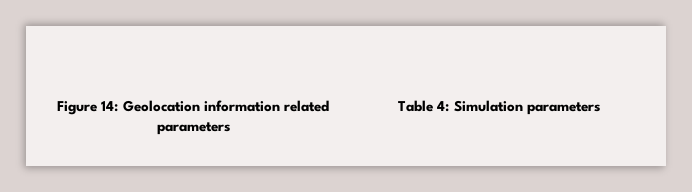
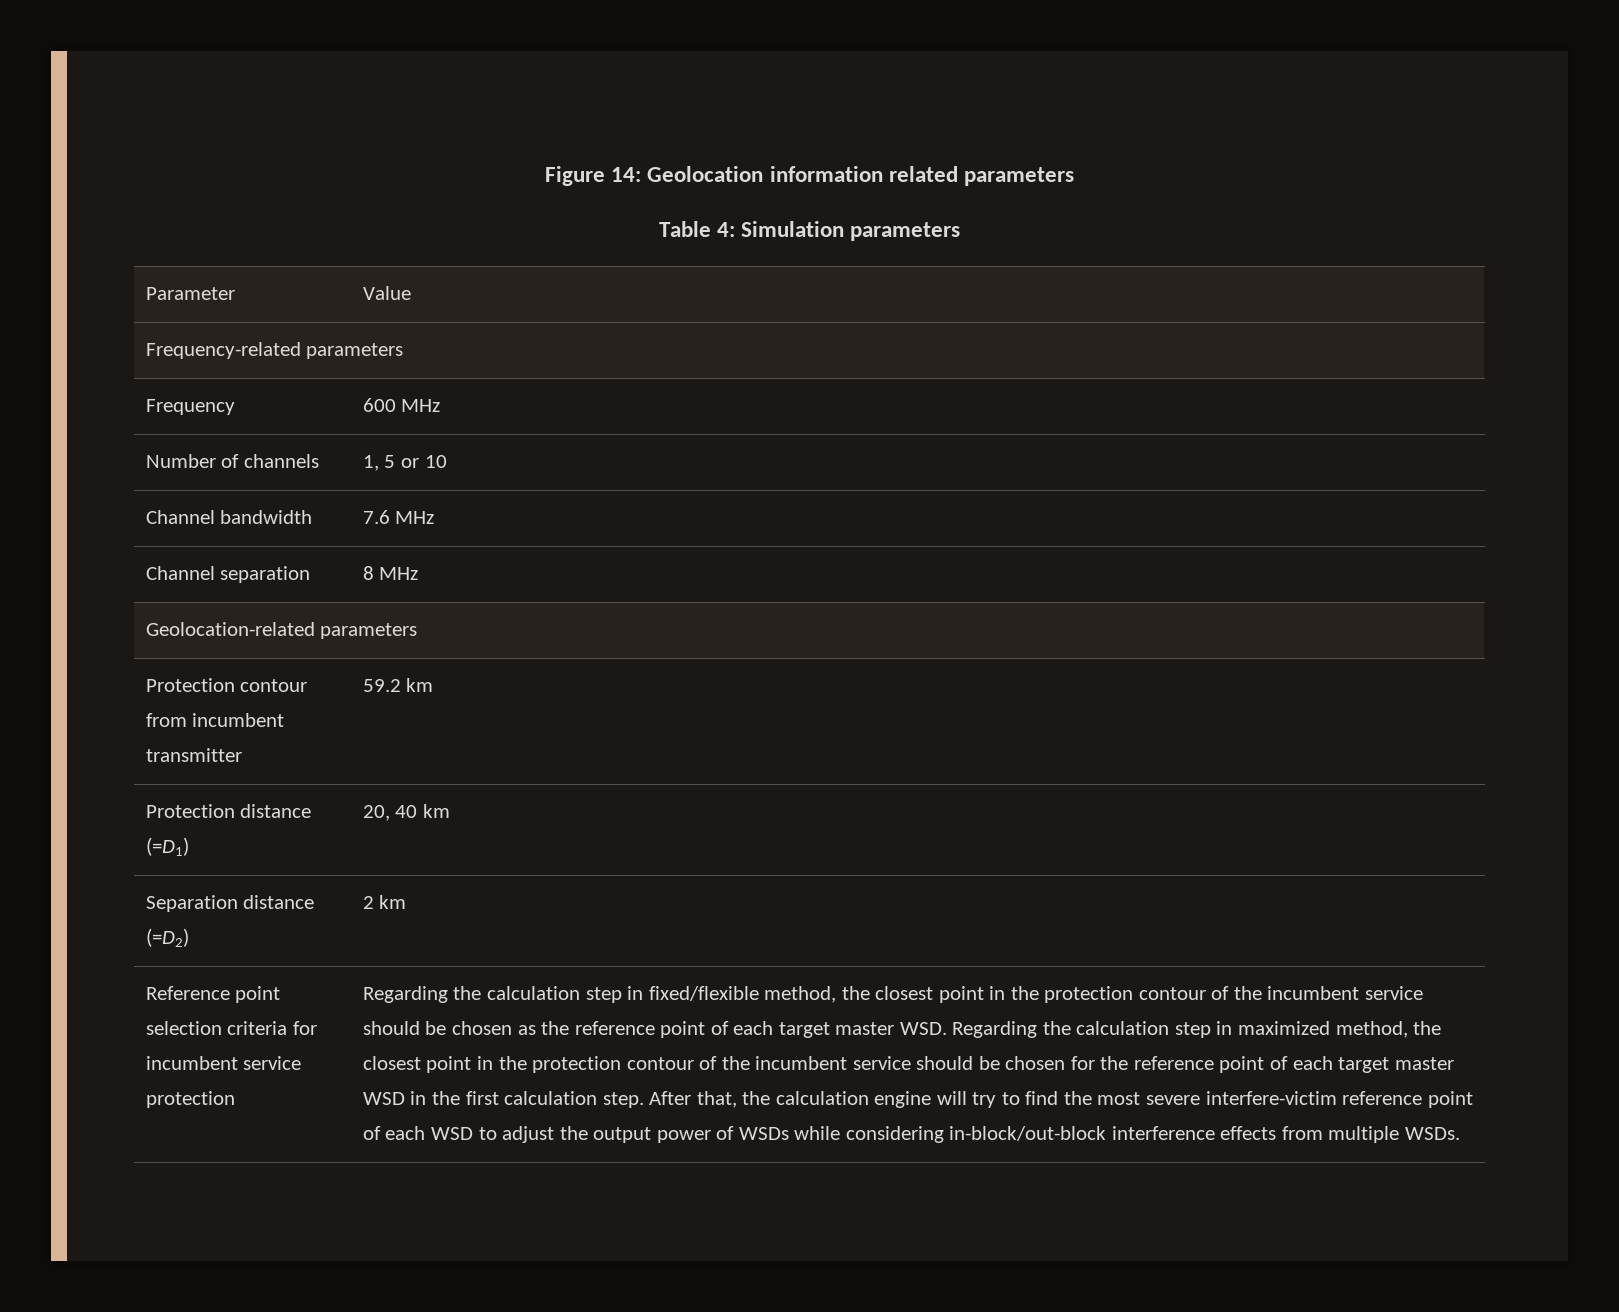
+ Parameter | Value
+ Frequency-related parameters
+ Frequency | 600 MHz
+ Number of channels | 1, 5 or 10
+ Channel bandwidth | 7.6 MHz
+ Channel separation | 8 MHz
+ Geolocation-related parameters
+ Protection contour from incumbent transmitter | 59.2 km
+ Protection distance (=D1) | 20, 40 km
+ Separation distance (=D2) | 2 km
+ Reference point selection criteria for incumbent service protection | Regarding the calculation step in fixed/flexible method, the closest point in the protection contour of the incumbent service should be chosen as the reference point of each target master WSD. Regarding the calculation step in maximized method, the closest point in the protection contour of the incumbent service should be chosen for the reference point of each target master WSD in the first calculation step. After that, the calculation engine will try to find the most severe interfere-victim reference point of each WSD to adjust the output power of WSDs while considering in-block/out-block interference effects from multiple WSDs.

